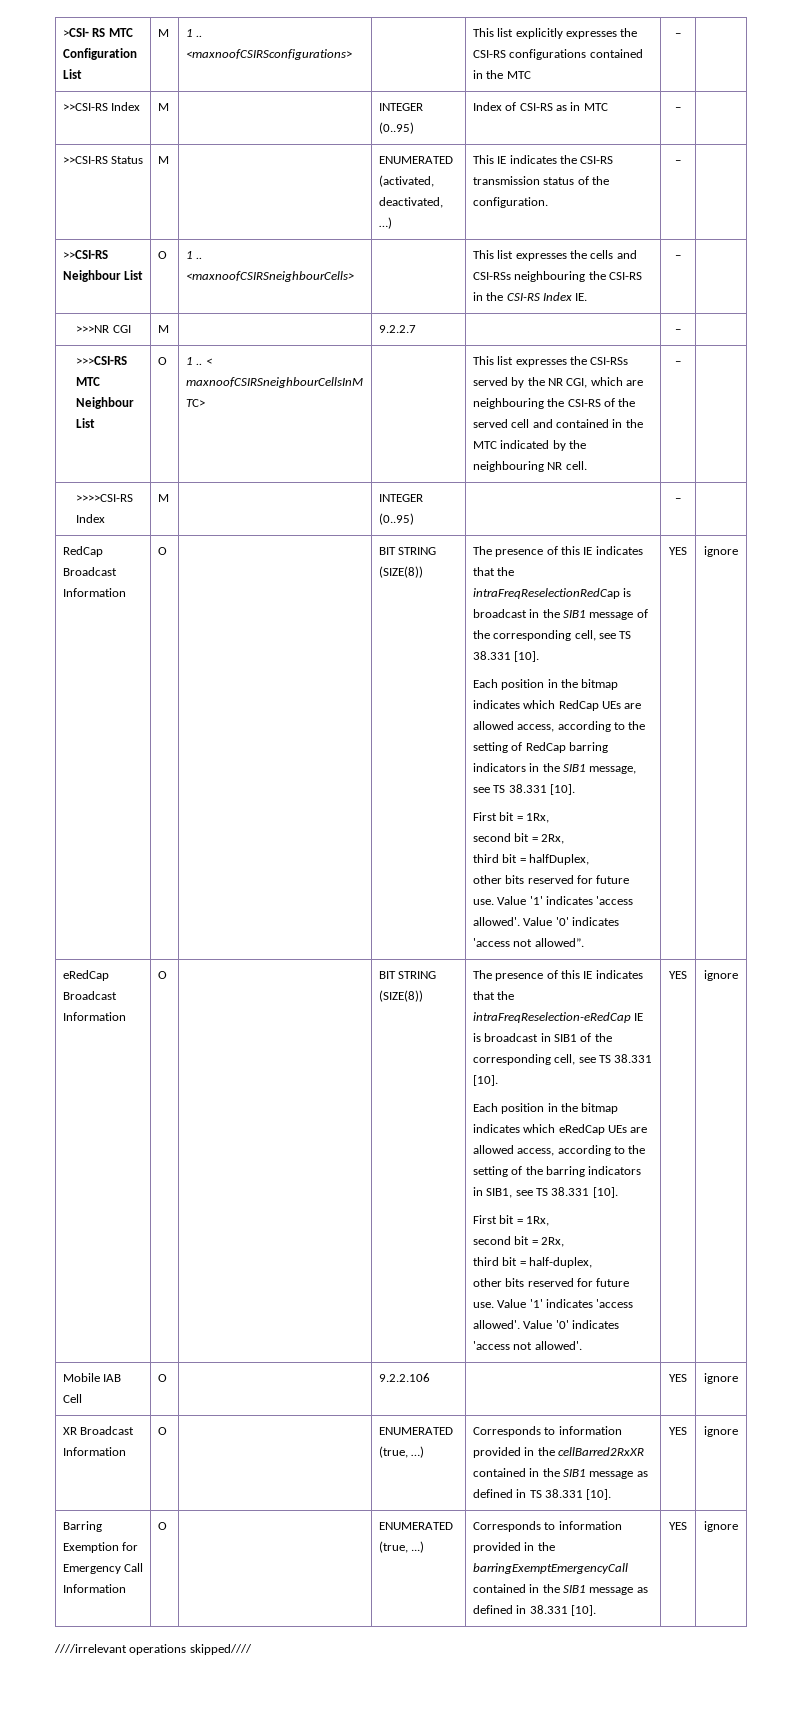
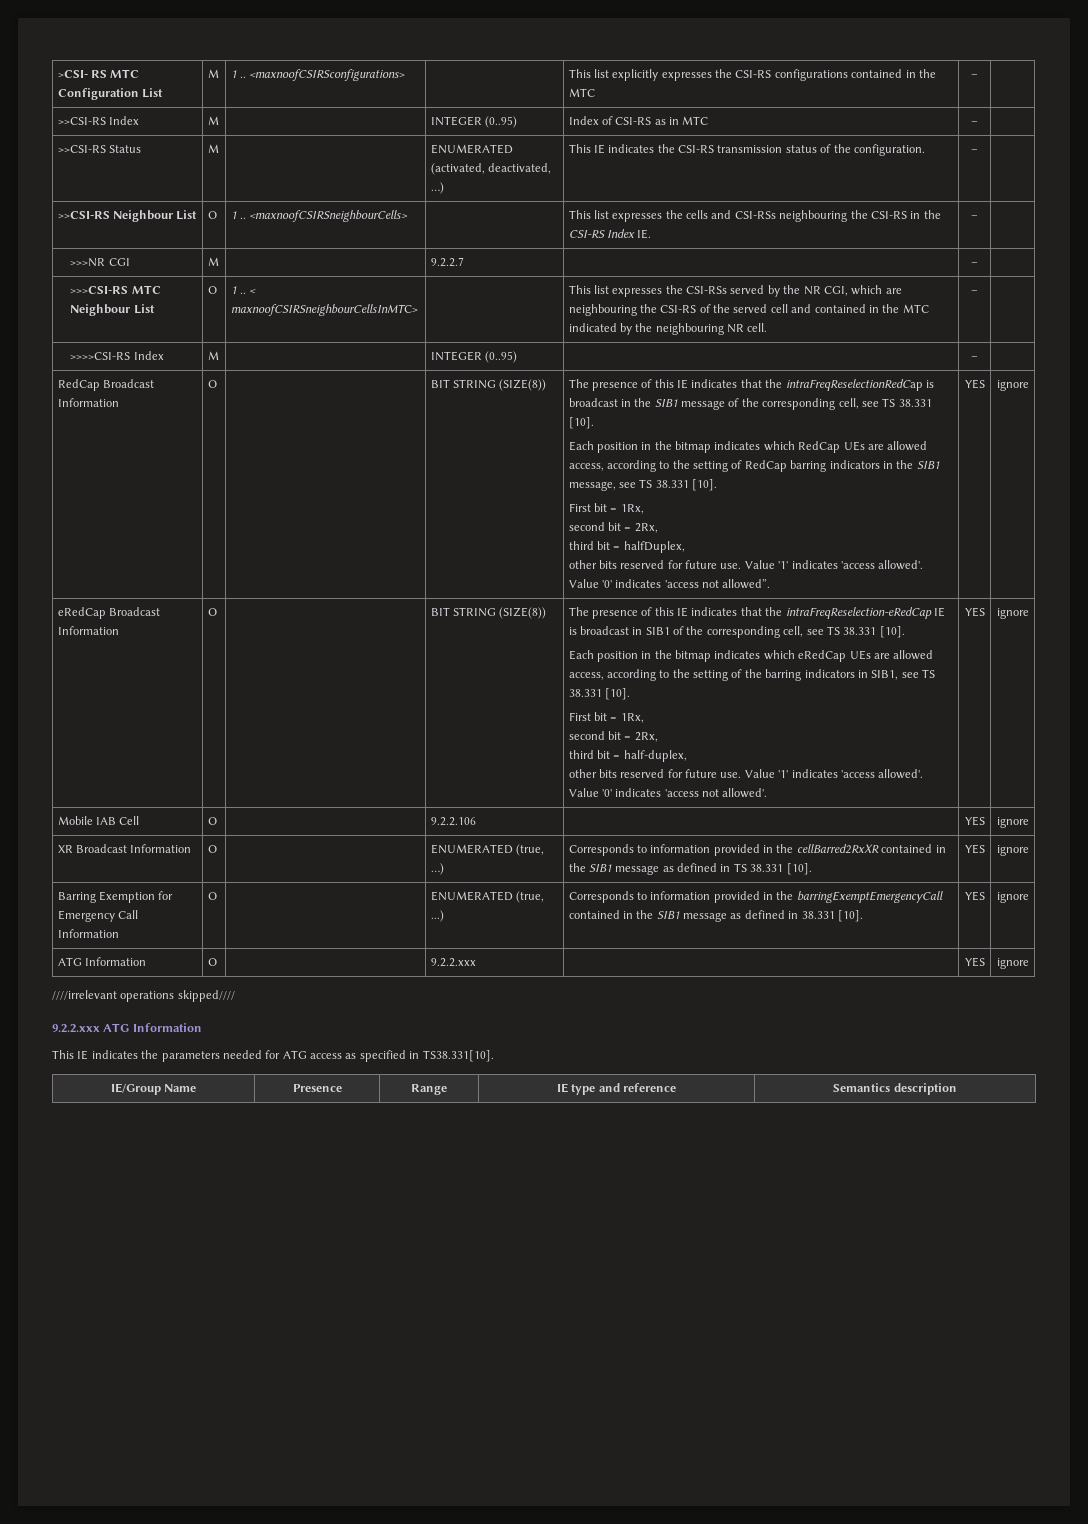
+ ATG Information | O | | 9.2.2.xxx | | YES | ignore
  ////irrelevant operations skipped////
+ 9.2.2.xxx ATG Information
+ This IE indicates the parameters needed for ATG access as specified in TS38.331[10].
+ IE/Group Name | Presence | Range | IE type and reference | Semantics description

